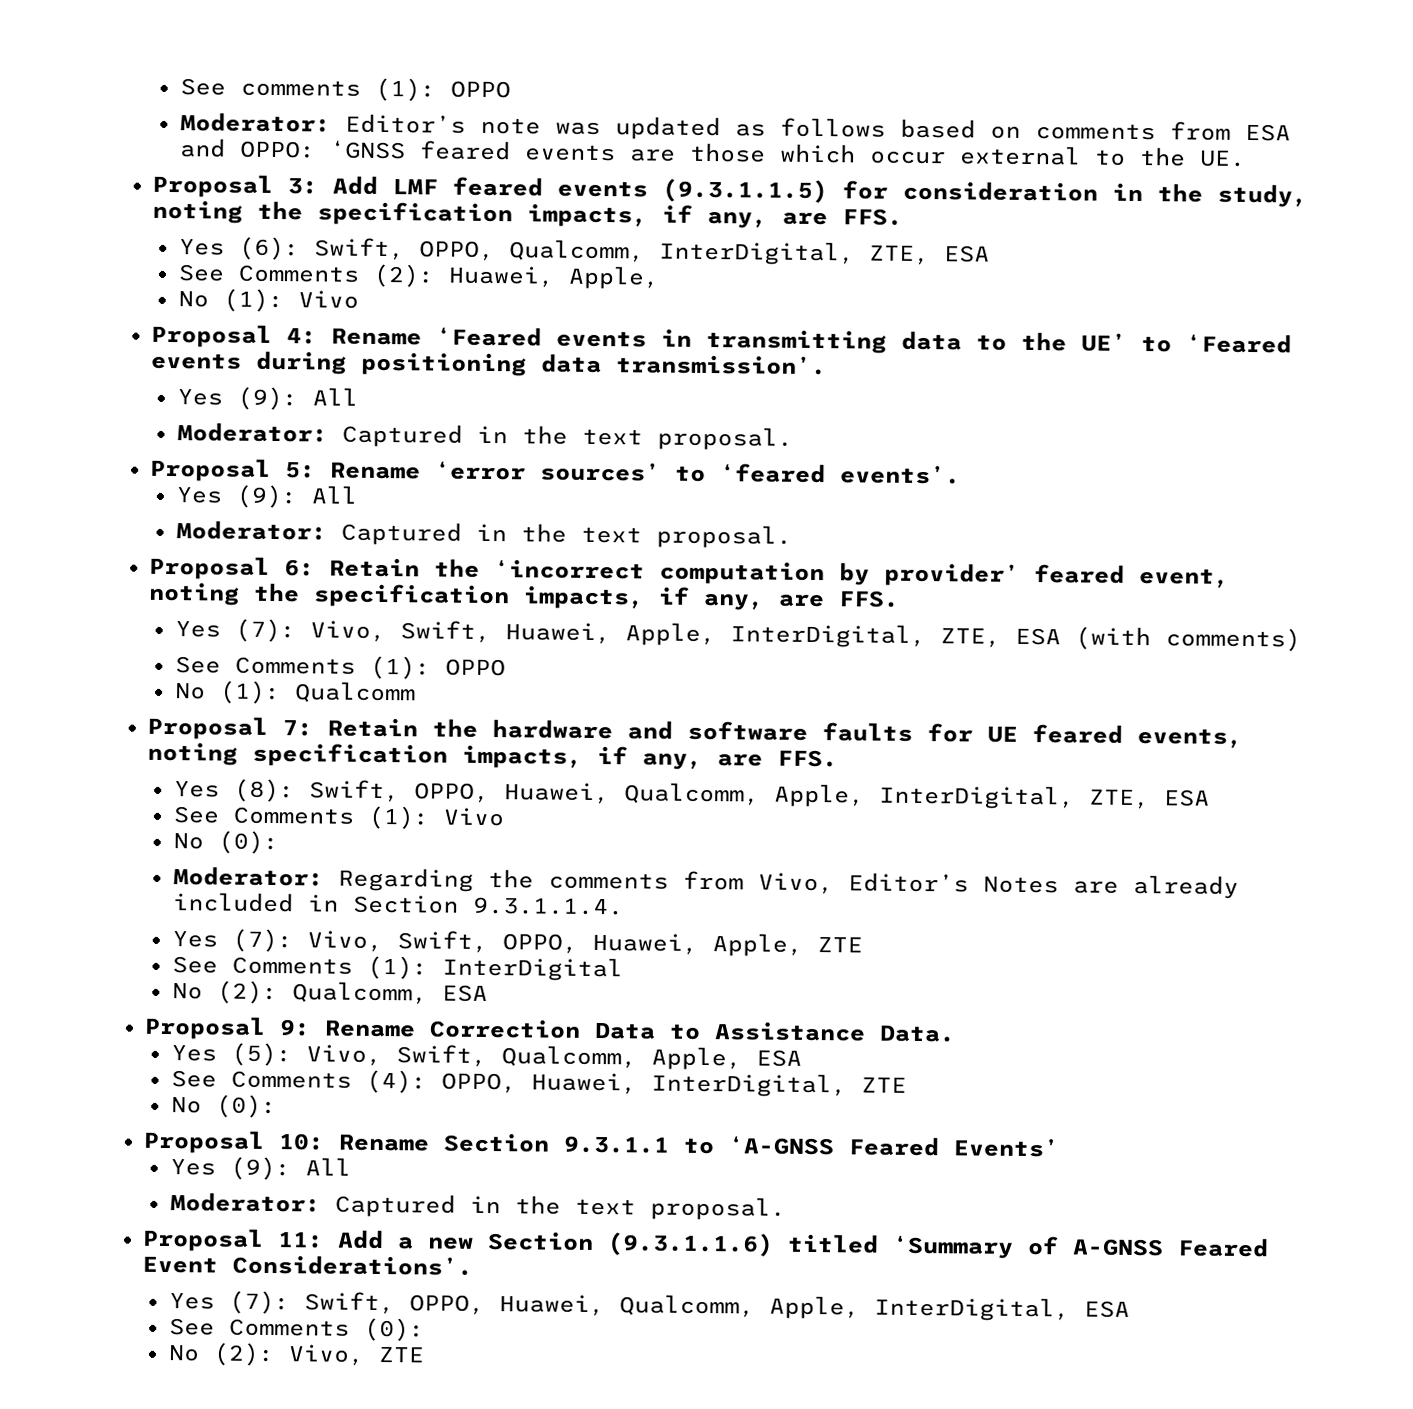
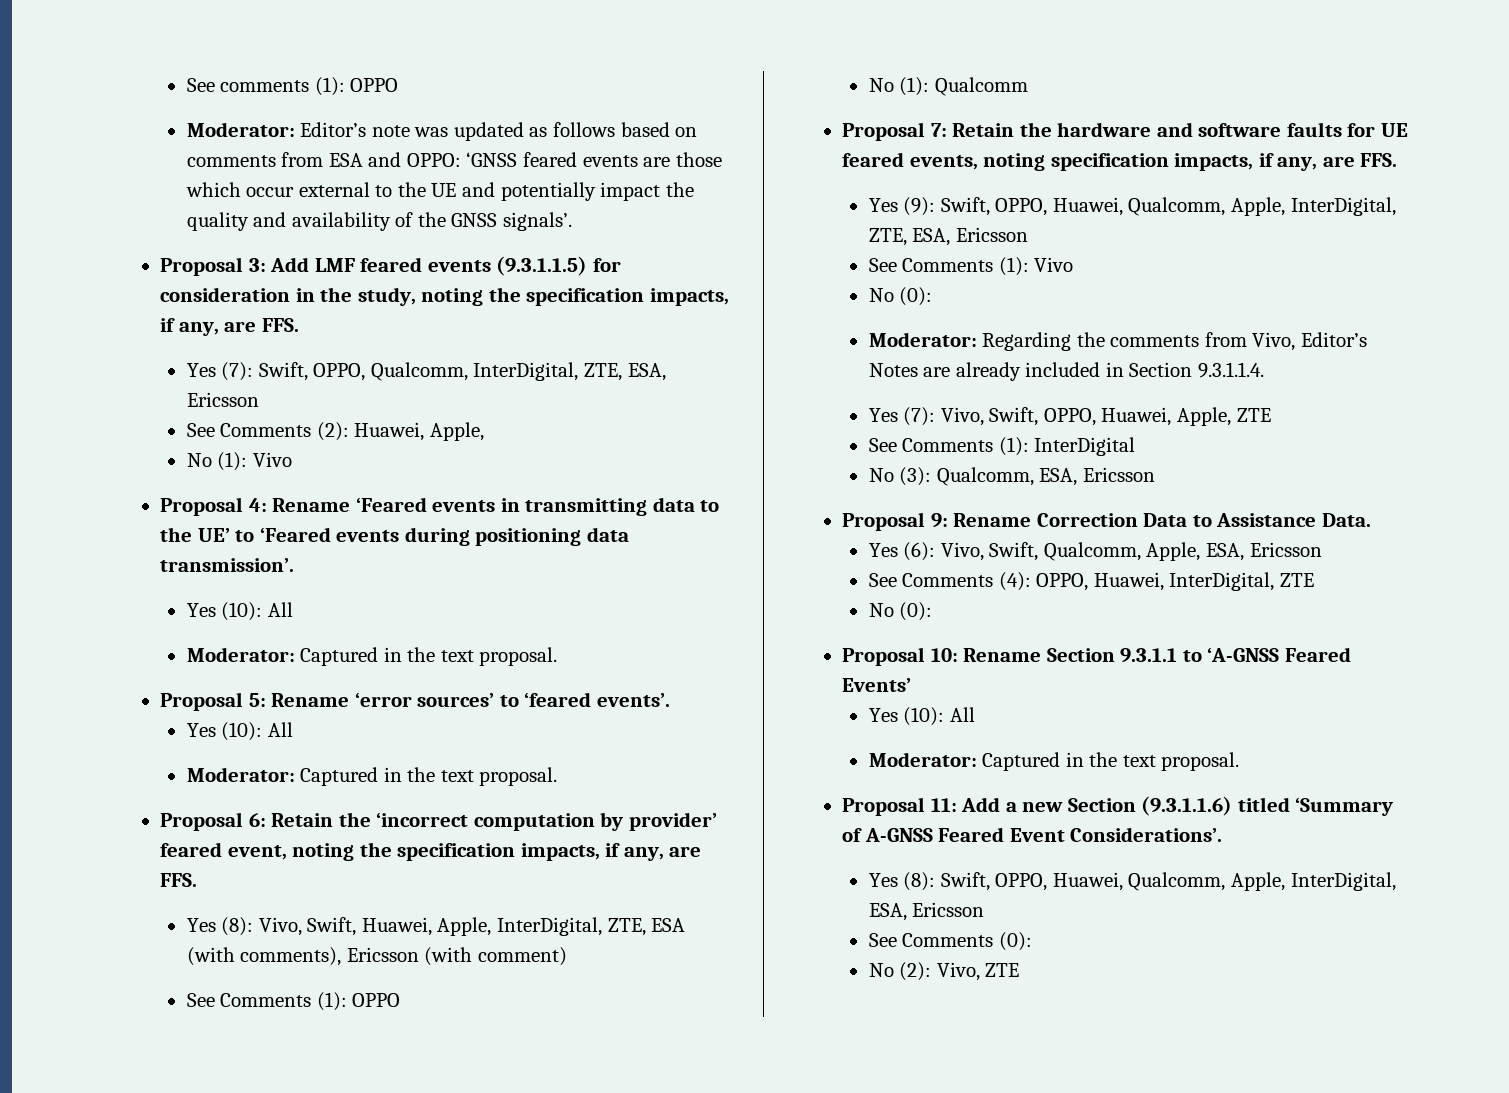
- Moderator: Editor’s note was updated as follows based on comments from ESA and OPPO: ‘GNSS feared events are those which occur external to the UE.
+ Moderator: Editor’s note was updated as follows based on comments from ESA and OPPO: ‘GNSS feared events are those which occur external to the UE and potentially impact the quality and availability of the GNSS signals’.
- Yes (6): Swift, OPPO, Qualcomm, InterDigital, ZTE, ESA
+ Yes (7): Swift, OPPO, Qualcomm, InterDigital, ZTE, ESA, Ericsson
  Proposal 4: Rename ‘Feared events in transmitting data to the UE’ to ‘Feared events during positioning data transmission’.
- Yes (9): All
+ Yes (10): All
  Proposal 5: Rename ‘error sources’ to ‘feared events’.
- Yes (9): All
+ Yes (10): All
- Yes (7): Vivo, Swift, Huawei, Apple, InterDigital, ZTE, ESA (with comments)
+ Yes (8): Vivo, Swift, Huawei, Apple, InterDigital, ZTE, ESA (with comments), Ericsson (with comment)
- Yes (8): Swift, OPPO, Huawei, Qualcomm, Apple, InterDigital, ZTE, ESA
+ Yes (9): Swift, OPPO, Huawei, Qualcomm, Apple, InterDigital, ZTE, ESA, Ericsson
- No (2): Qualcomm, ESA
+ No (3): Qualcomm, ESA, Ericsson
- Yes (5): Vivo, Swift, Qualcomm, Apple, ESA
+ Yes (6): Vivo, Swift, Qualcomm, Apple, ESA, Ericsson
  Proposal 10: Rename Section 9.3.1.1 to ‘A-GNSS Feared Events’
- Yes (9): All
+ Yes (10): All
- Yes (7): Swift, OPPO, Huawei, Qualcomm, Apple, InterDigital, ESA
+ Yes (8): Swift, OPPO, Huawei, Qualcomm, Apple, InterDigital, ESA, Ericsson

